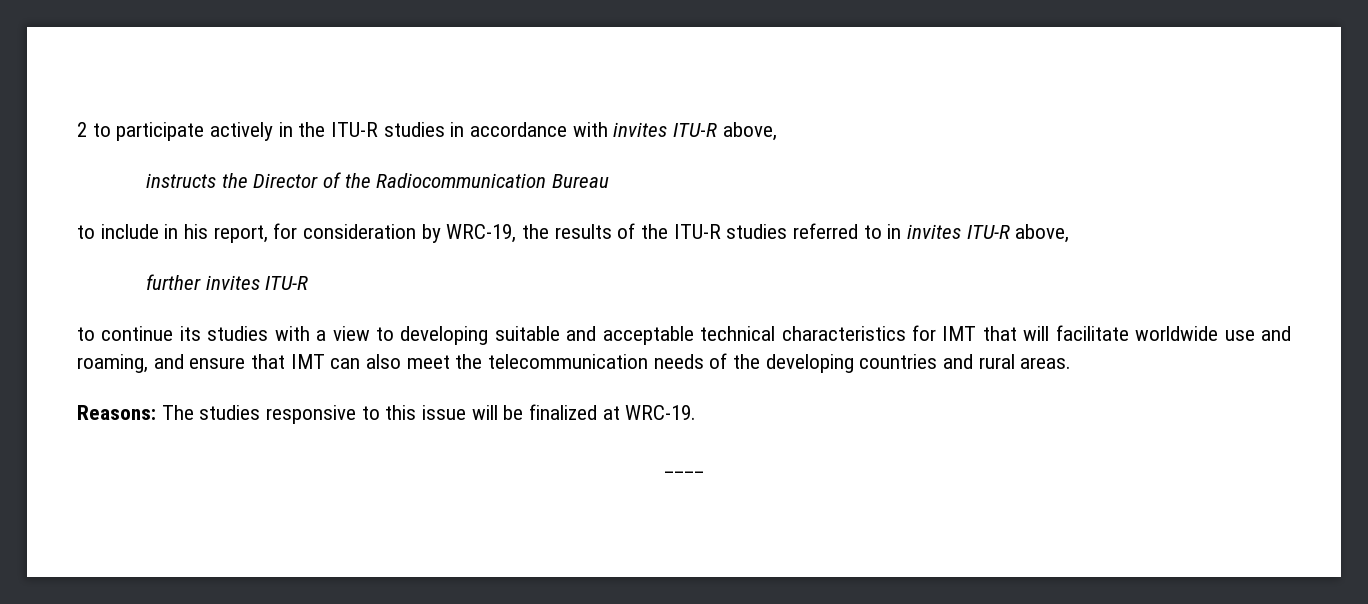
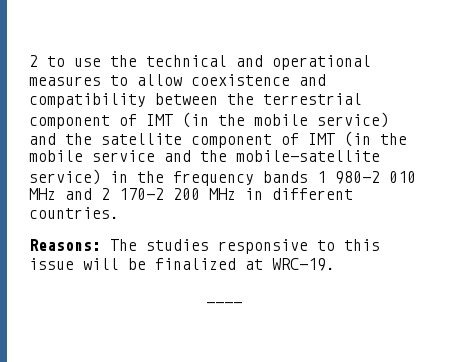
- 2 to participate actively in the ITU-R studies in accordance with invites ITU-R above,
- instructs the Director of the Radiocommunication Bureau
- to include in his report, for consideration by WRC-19, the results of the ITU-R studies referred to in invites ITU-R above,
- further invites ITU-R
- to continue its studies with a view to developing suitable and acceptable technical characteristics for IMT that will facilitate worldwide use and roaming, and ensure that IMT can also meet the telecommunication needs of the developing countries and rural areas.
+ 2 to use the technical and operational measures to allow coexistence and compatibility between the terrestrial component of IMT (in the mobile service) and the satellite component of IMT (in the mobile service and the mobile-satellite service) in the frequency bands 1 980-2 010 MHz and 2 170-2 200 MHz in different countries.

